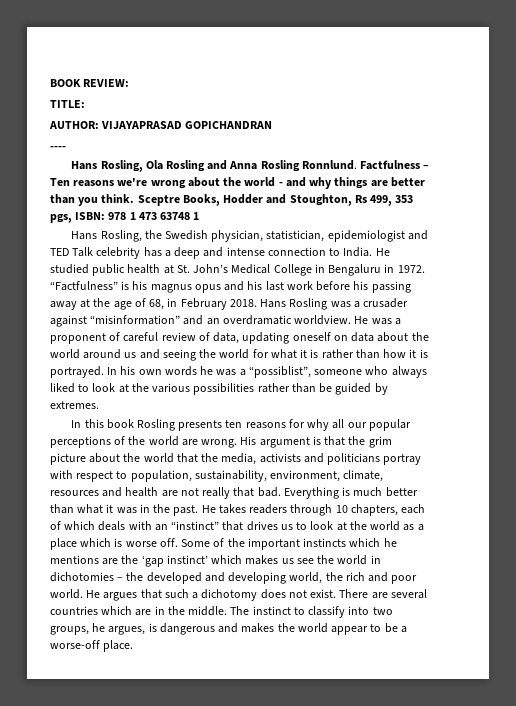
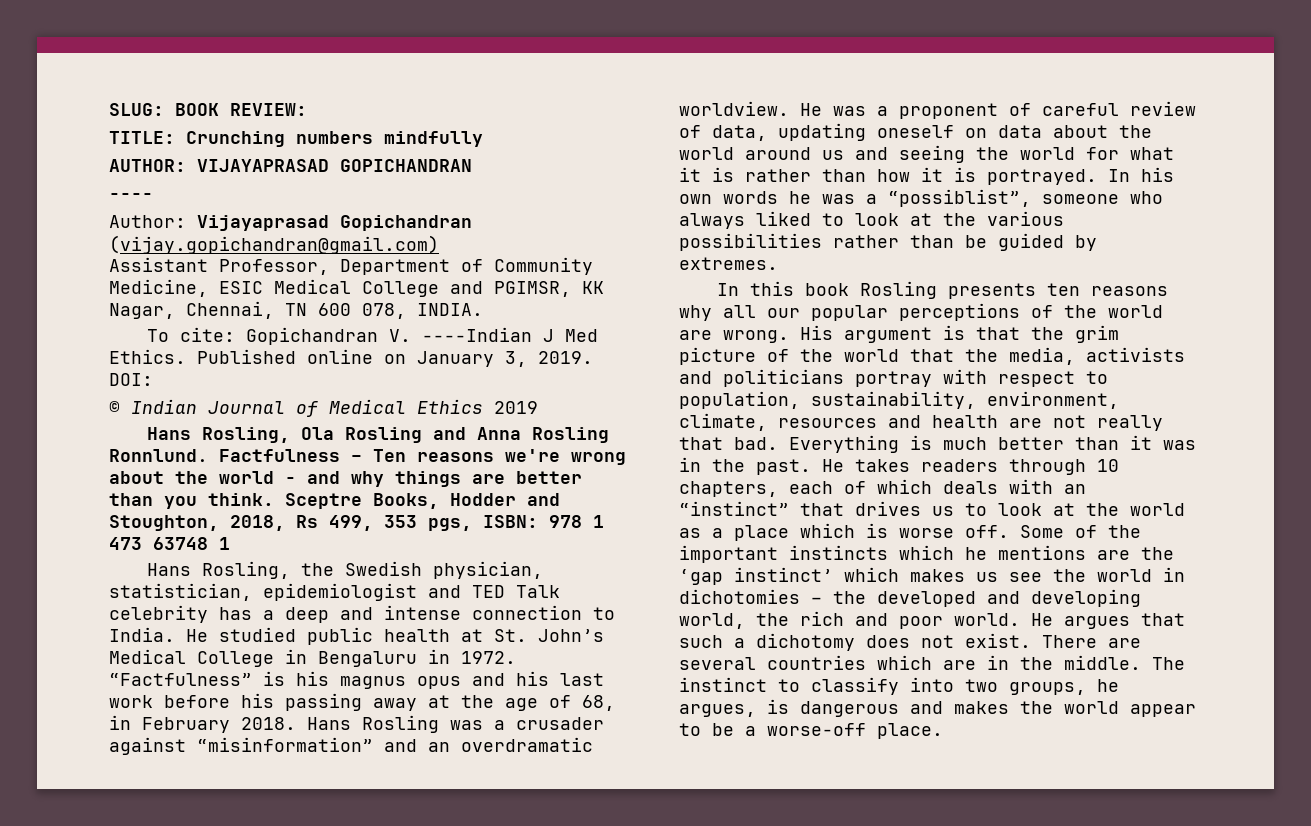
- BOOK REVIEW:
+ SLUG: BOOK REVIEW:
- TITLE:
+ TITLE: Crunching numbers mindfully
+ Author: Vijayaprasad Gopichandran (vijay.gopichandran@gmail.com)
+ Assistant Professor, Department of Community Medicine, ESIC Medical College and PGIMSR, KK Nagar, Chennai, TN 600 078, INDIA.
+ To cite: Gopichandran V. ----Indian J Med Ethics. Published online on January 3, 2019. DOI:
+ © Indian Journal of Medical Ethics 2019
- Sceptre Books, Hodder and Stoughton, Rs 499, 353 pgs, ISBN: 978 1 473 63748 1
+ Sceptre Books, Hodder and Stoughton, 2018, Rs 499, 353 pgs, ISBN: 978 1 473 63748 1
- In this book Rosling presents ten reasons for why all our popular perceptions of the world are wrong.
+ In this book Rosling presents ten reasons why all our popular perceptions of the world are wrong.
- His argument is that the grim picture about the world that the media, activists and politicians portray with respect to population, sustainability, environment, climate, resources and health are not really that bad.
+ His argument is that the grim picture of the world that the media, activists and politicians portray with respect to population, sustainability, environment, climate, resources and health are not really that bad.
- Everything is much better than what it was in the past.
+ Everything is much better than it was in the past.

